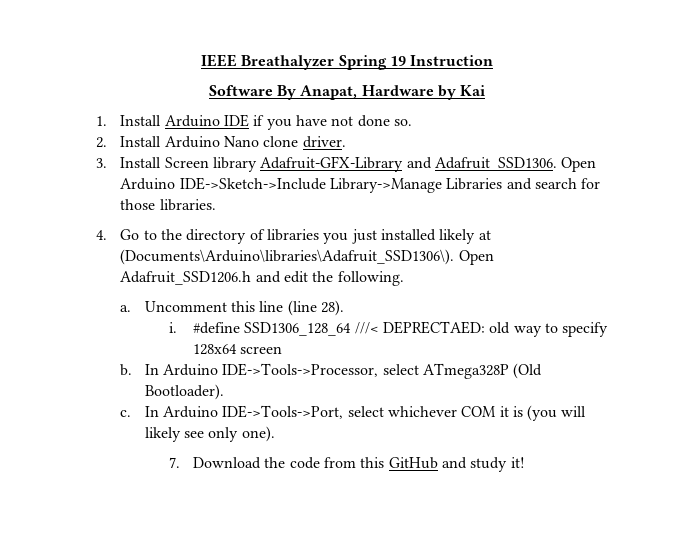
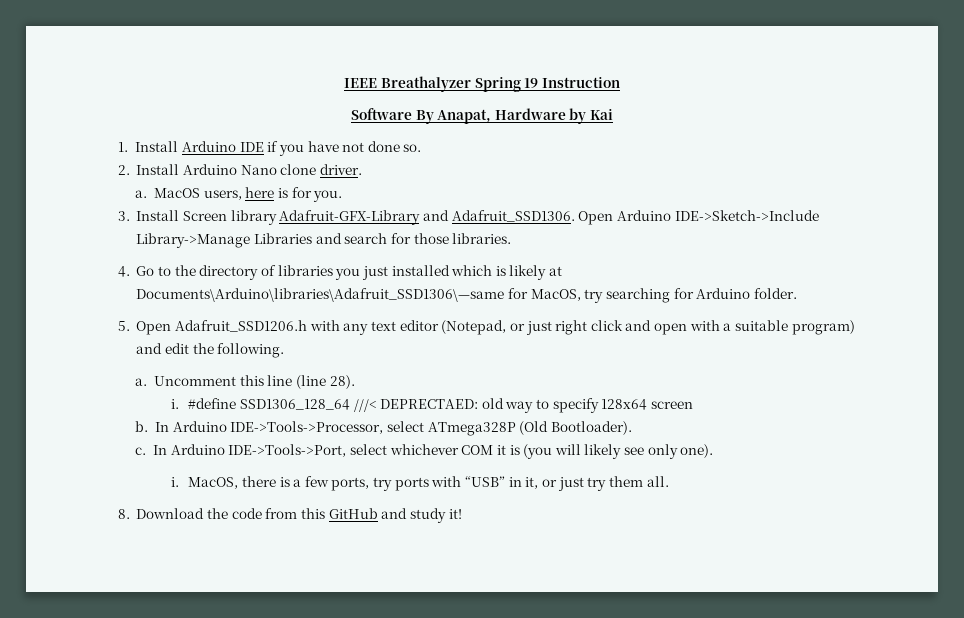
+ a. MacOS users, here is for you.
- 4. Go to the directory of libraries you just installed likely at (Documents\Arduino\libraries\Adafruit_SSD1306\). Open Adafruit_SSD1206.h and edit the following.
+ 4. Go to the directory of libraries you just installed which is likely at Documents\Arduino\libraries\Adafruit_SSD1306\—same for MacOS, try searching for Arduino folder.
+ 5. Open Adafruit_SSD1206.h with any text editor (Notepad, or just right click and open with a suitable program) and edit the following.
- 7. Download the code from this GitHub and study it!
+ i. MacOS, there is a few ports, try ports with “USB” in it, or just try them all.
+ 8. Download the code from this GitHub and study it!

